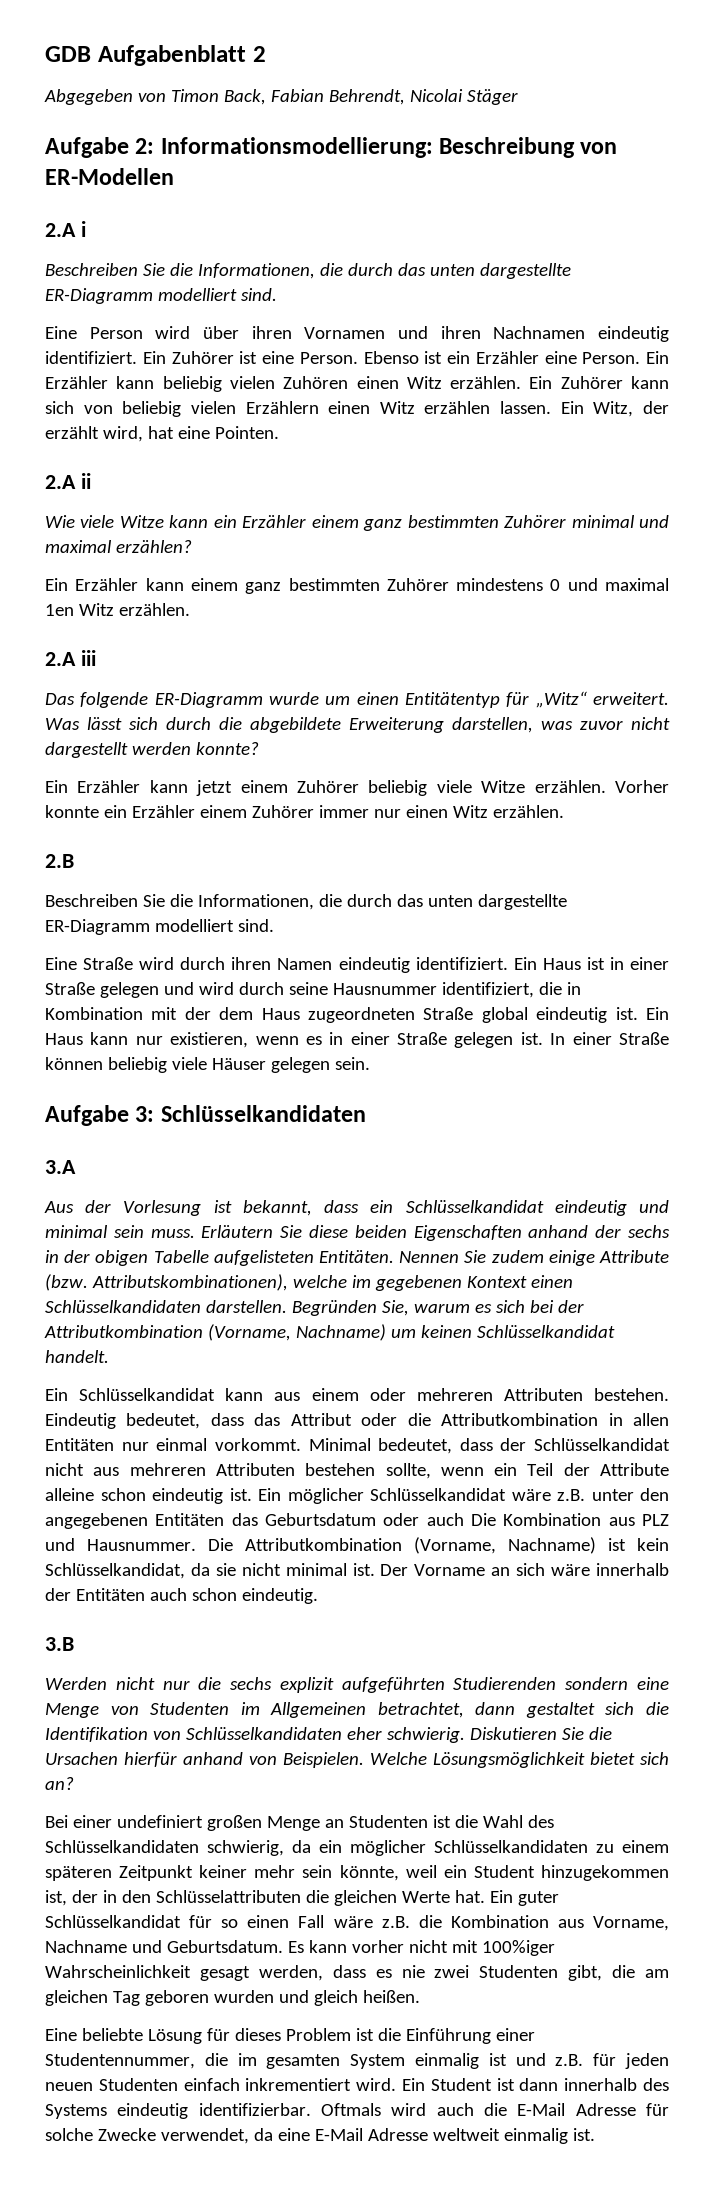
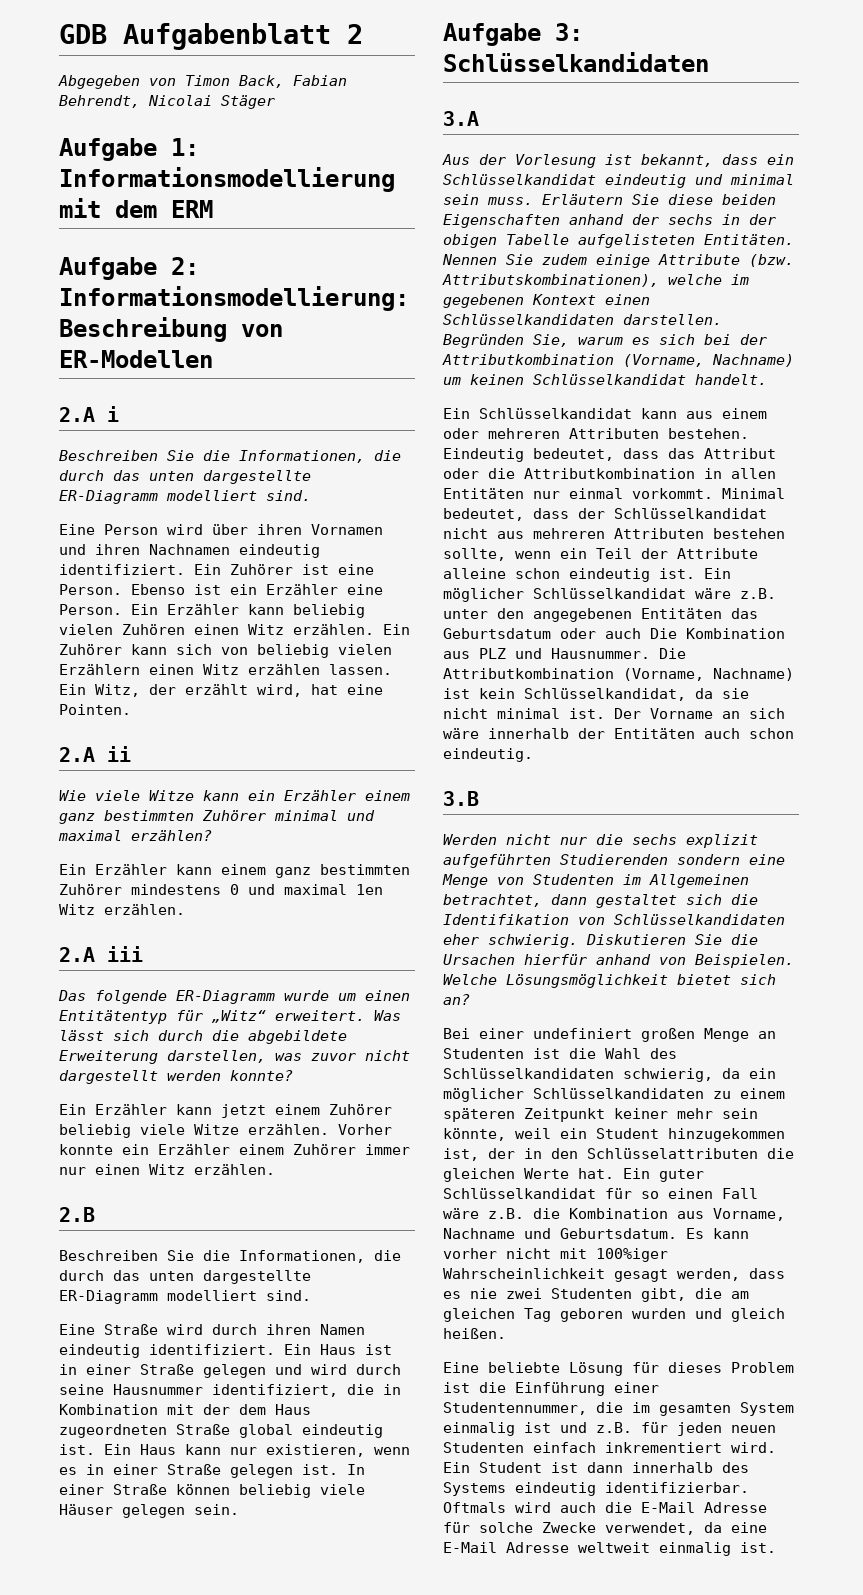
+ Aufgabe 1: Informationsmodellierung mit dem ERM

